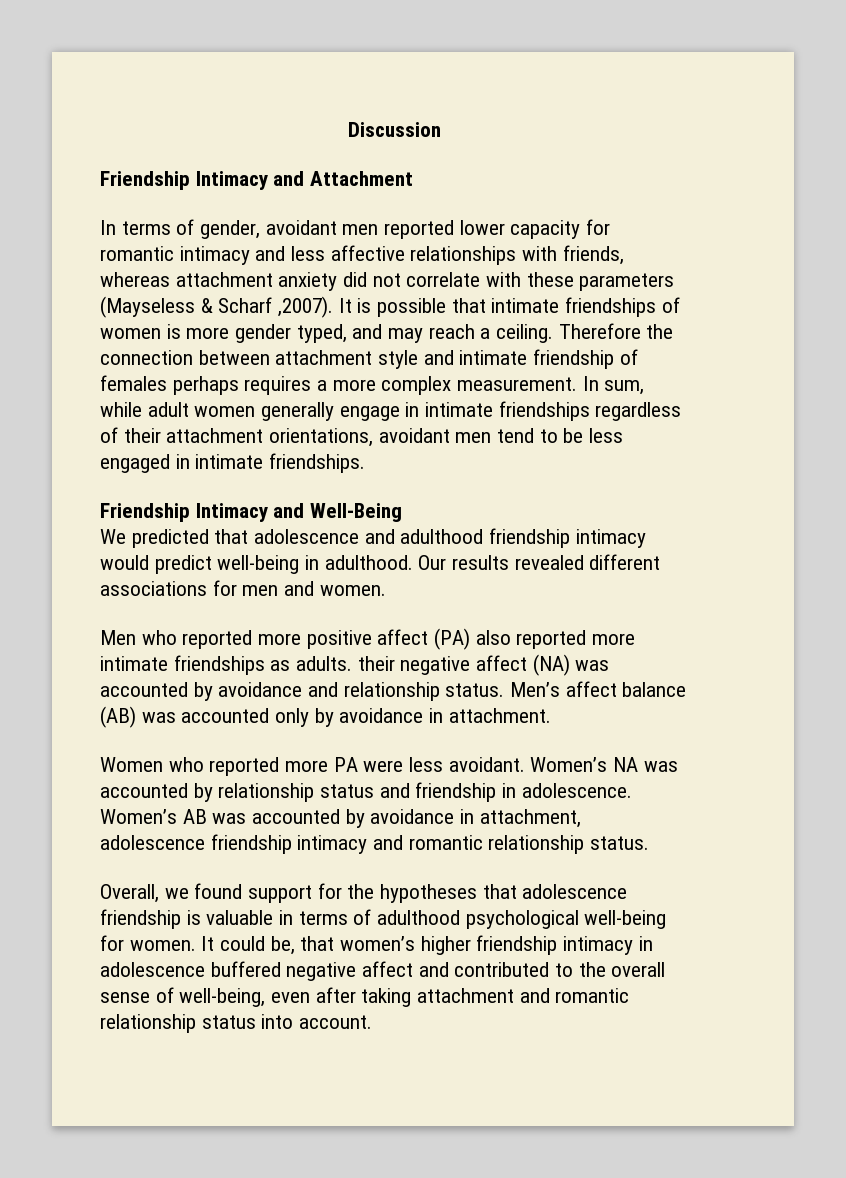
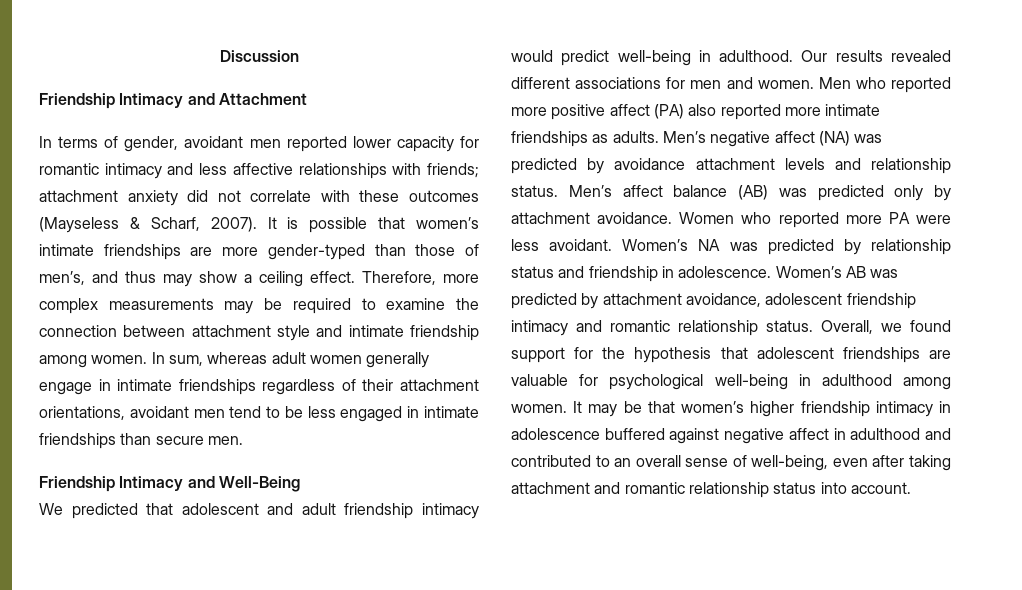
- In terms of gender, avoidant men reported lower capacity for romantic intimacy and less affective relationships with friends, whereas attachment anxiety did not correlate with these parameters (Mayseless & Scharf ,2007).
+ In terms of gender, avoidant men reported lower capacity for romantic intimacy and less affective relationships with friends; attachment anxiety did not correlate with these outcomes (Mayseless & Scharf, 2007).
- It is possible that intimate friendships of women is more gender typed, and may reach a ceiling. Therefore the connection between attachment style and intimate friendship of females perhaps requires a more complex measurement.
+ It is possible that women’s intimate friendships are more gender-typed than those of men’s, and thus may show a ceiling effect. Therefore, more complex measurements may be required to examine the connection between attachment style and intimate friendship among women.
- In sum, while adult women generally engage in intimate friendships regardless of their attachment orientations, avoidant men tend to be less engaged in intimate friendships.
+ In sum, whereas adult women generally engage in intimate friendships regardless of their attachment orientations, avoidant men tend to be less engaged in intimate friendships than secure men.
- We predicted that adolescence and adulthood friendship intimacy would predict well-being in adulthood.
+ We predicted that adolescent and adult friendship intimacy would predict well-being in adulthood.
- Our results revealed different associations for men and women.
- Men who reported more positive affect (PA) also reported more intimate friendships as adults. their negative affect (NA) was accounted by avoidance and relationship status.
+ Our results revealed different associations for men and women. Men who reported more positive affect (PA) also reported more intimate friendships as adults. Men’s negative affect (NA) was predicted by avoidance attachment levels and relationship status.
- Men’s affect balance (AB) was accounted only by avoidance in attachment.
- Women who reported more PA were less avoidant.
+ Men’s affect balance (AB) was predicted only by attachment avoidance. Women who reported more PA were less avoidant.
- Women’s NA was accounted by relationship status and friendship in adolescence.
+ Women’s NA was predicted by relationship status and friendship in adolescence.
- Women’s AB was accounted by avoidance in attachment, adolescence friendship intimacy and romantic relationship status.
- Overall, we found support for the hypotheses that adolescence friendship is valuable in terms of adulthood psychological well-being for women. It could be, that women’s higher friendship intimacy in adolescence buffered negative affect and contributed to the overall sense of well-being, even after taking attachment and romantic relationship status into account.
+ Women’s AB was predicted by attachment avoidance, adolescent friendship intimacy and romantic relationship status. Overall, we found support for the hypothesis that adolescent friendships are valuable for psychological well-being in adulthood among women. It may be that women’s higher friendship intimacy in adolescence buffered against negative affect in adulthood and contributed to an overall sense of well-being, even after taking attachment and romantic relationship status into account.

